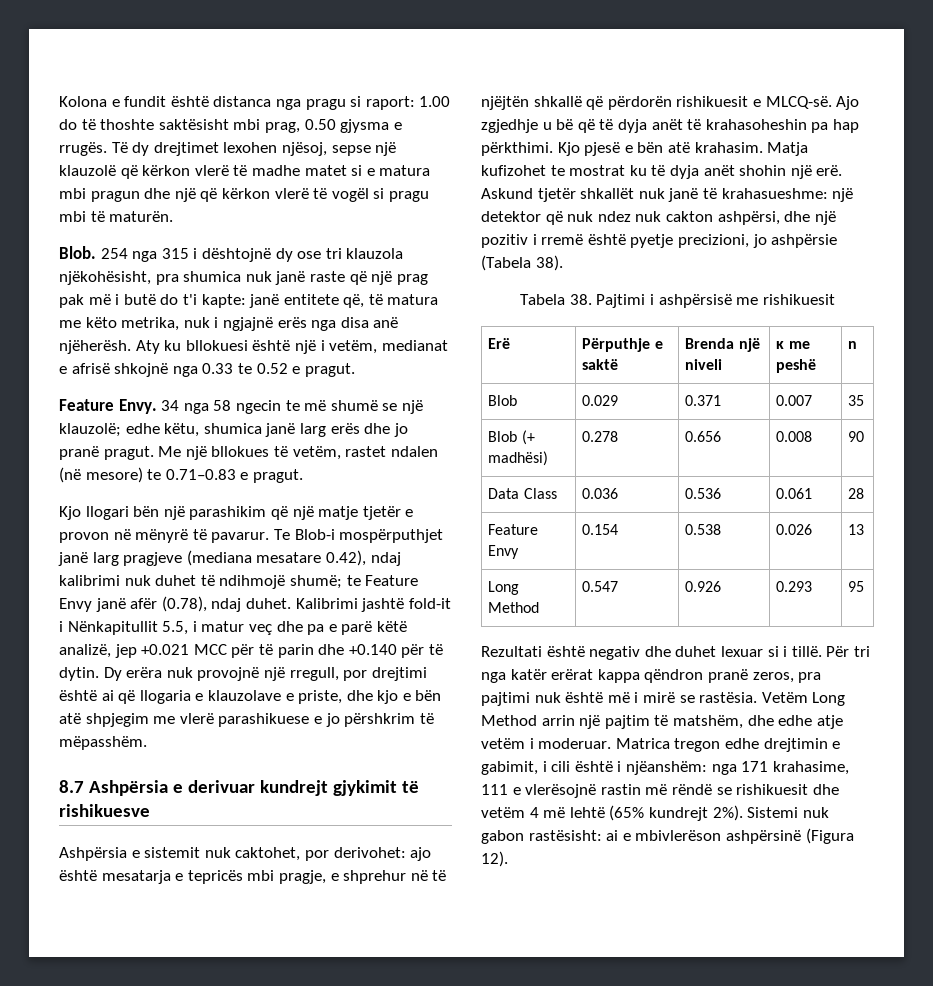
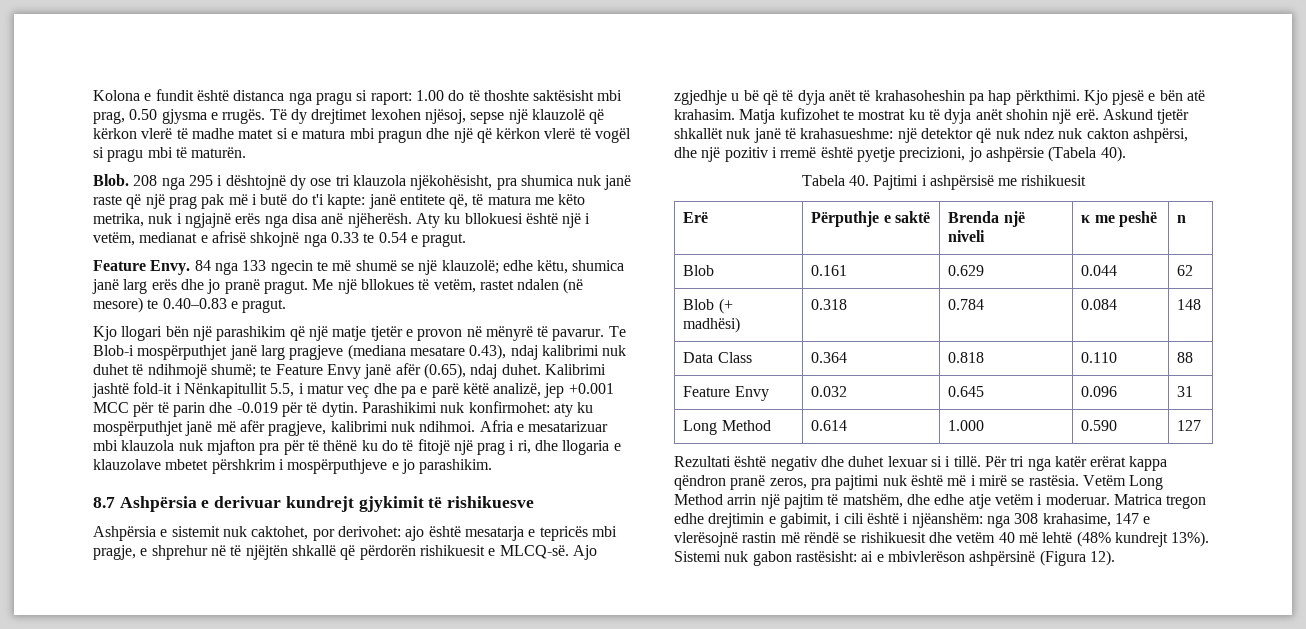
- 254 nga 315 i dështojnë dy ose tri klauzola njëkohësisht, pra shumica nuk janë raste që një prag pak më i butë do t'i kapte: janë entitete që, të matura me këto metrika, nuk i ngjajnë erës nga disa anë njëherësh.
+ 208 nga 295 i dështojnë dy ose tri klauzola njëkohësisht, pra shumica nuk janë raste që një prag pak më i butë do t'i kapte: janë entitete që, të matura me këto metrika, nuk i ngjajnë erës nga disa anë njëherësh.
- Aty ku bllokuesi është një i vetëm, medianat e afrisë shkojnë nga 0.33 te 0.52 e pragut.
+ Aty ku bllokuesi është një i vetëm, medianat e afrisë shkojnë nga 0.33 te 0.54 e pragut.
- 34 nga 58 ngecin te më shumë se një klauzolë; edhe këtu, shumica janë larg erës dhe jo pranë pragut.
+ 84 nga 133 ngecin te më shumë se një klauzolë; edhe këtu, shumica janë larg erës dhe jo pranë pragut.
- Me një bllokues të vetëm, rastet ndalen (në mesore) te 0.71–0.83 e pragut.
+ Me një bllokues të vetëm, rastet ndalen (në mesore) te 0.40–0.83 e pragut.
- Te Blob-i mospërputhjet janë larg pragjeve (mediana mesatare 0.42), ndaj kalibrimi nuk duhet të ndihmojë shumë; te Feature Envy janë afër (0.78), ndaj duhet.
+ Te Blob-i mospërputhjet janë larg pragjeve (mediana mesatare 0.43), ndaj kalibrimi nuk duhet të ndihmojë shumë; te Feature Envy janë afër (0.65), ndaj duhet.
- Kalibrimi jashtë fold-it i Nënkapitullit 5.5, i matur veç dhe pa e parë këtë analizë, jep +0.021 MCC për të parin dhe +0.140 për të dytin.
+ Kalibrimi jashtë fold-it i Nënkapitullit 5.5, i matur veç dhe pa e parë këtë analizë, jep +0.001 MCC për të parin dhe -0.019 për të dytin.
- Dy erëra nuk provojnë një rregull, por drejtimi është ai që llogaria e klauzolave e priste, dhe kjo e bën atë shpjegim me vlerë parashikuese e jo përshkrim të mëpasshëm.
+ Parashikimi nuk konfirmohet: aty ku mospërputhjet janë më afër pragjeve, kalibrimi nuk ndihmoi. Afria e mesatarizuar mbi klauzola nuk mjafton pra për të thënë ku do të fitojë një prag i ri, dhe llogaria e klauzolave mbetet përshkrim i mospërputhjeve e jo parashikim.
- Askund tjetër shkallët nuk janë të krahasueshme: një detektor që nuk ndez nuk cakton ashpërsi, dhe një pozitiv i rremë është pyetje precizioni, jo ashpërsie (Tabela 38).
+ Askund tjetër shkallët nuk janë të krahasueshme: një detektor që nuk ndez nuk cakton ashpërsi, dhe një pozitiv i rremë është pyetje precizioni, jo ashpërsie (Tabela 40).
- Tabela 38. Pajtimi i ashpërsisë me rishikuesit
+ Tabela 40. Pajtimi i ashpërsisë me rishikuesit
- Blob | 0.029 | 0.371 | 0.007 | 35
+ Blob | 0.161 | 0.629 | 0.044 | 62
- Blob (+ madhësi) | 0.278 | 0.656 | 0.008 | 90
- Data Class | 0.036 | 0.536 | 0.061 | 28
- Feature Envy | 0.154 | 0.538 | 0.026 | 13
- Long Method | 0.547 | 0.926 | 0.293 | 95
+ Blob (+ madhësi) | 0.318 | 0.784 | 0.084 | 148
+ Data Class | 0.364 | 0.818 | 0.110 | 88
+ Feature Envy | 0.032 | 0.645 | 0.096 | 31
+ Long Method | 0.614 | 1.000 | 0.590 | 127
- Matrica tregon edhe drejtimin e gabimit, i cili është i njëanshëm: nga 171 krahasime, 111 e vlerësojnë rastin më rëndë se rishikuesit dhe vetëm 4 më lehtë (65% kundrejt 2%).
+ Matrica tregon edhe drejtimin e gabimit, i cili është i njëanshëm: nga 308 krahasime, 147 e vlerësojnë rastin më rëndë se rishikuesit dhe vetëm 40 më lehtë (48% kundrejt 13%).

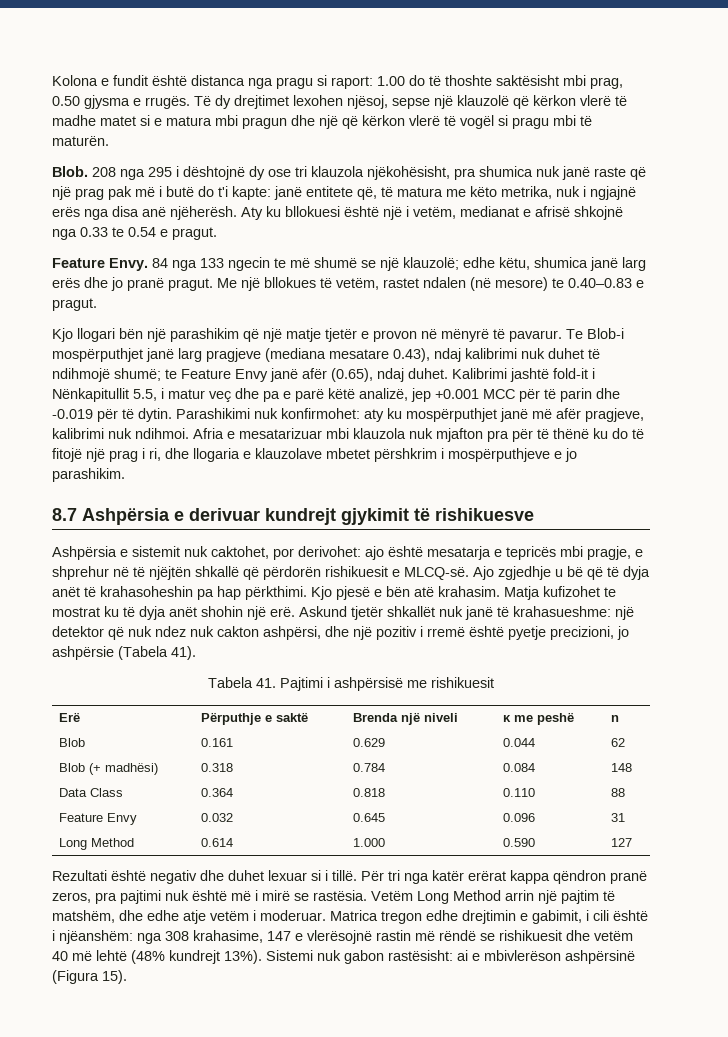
- Askund tjetër shkallët nuk janë të krahasueshme: një detektor që nuk ndez nuk cakton ashpërsi, dhe një pozitiv i rremë është pyetje precizioni, jo ashpërsie (Tabela 40).
+ Askund tjetër shkallët nuk janë të krahasueshme: një detektor që nuk ndez nuk cakton ashpërsi, dhe një pozitiv i rremë është pyetje precizioni, jo ashpërsie (Tabela 41).
- Tabela 40. Pajtimi i ashpërsisë me rishikuesit
+ Tabela 41. Pajtimi i ashpërsisë me rishikuesit
- Sistemi nuk gabon rastësisht: ai e mbivlerëson ashpërsinë (Figura 12).
+ Sistemi nuk gabon rastësisht: ai e mbivlerëson ashpërsinë (Figura 15).

